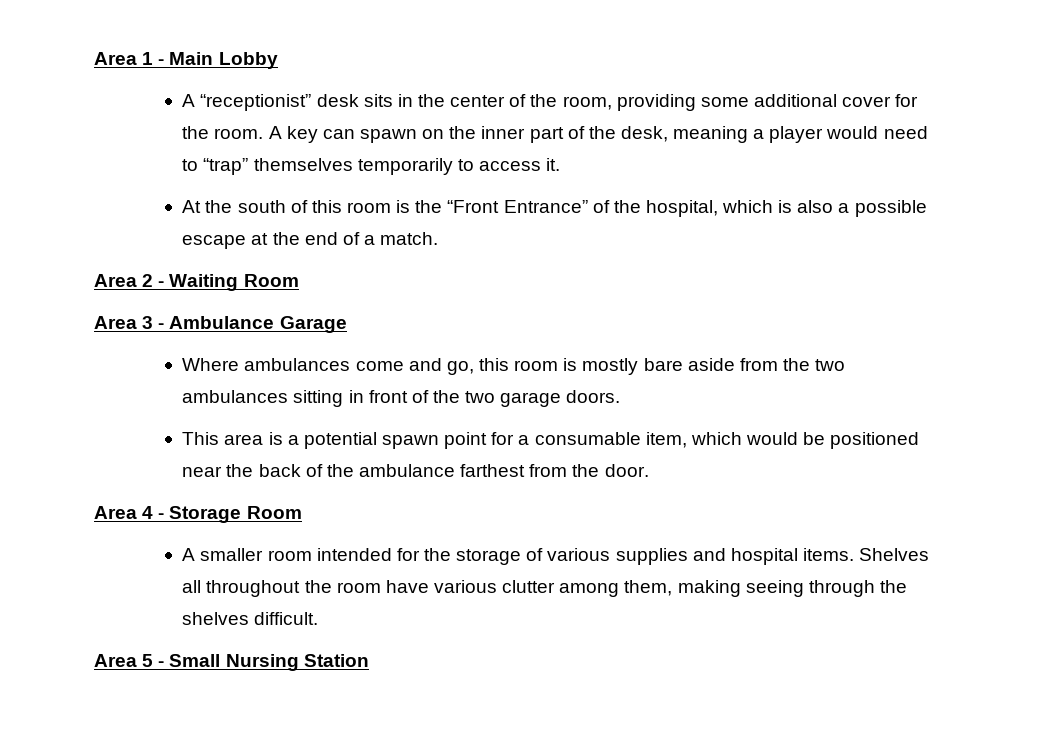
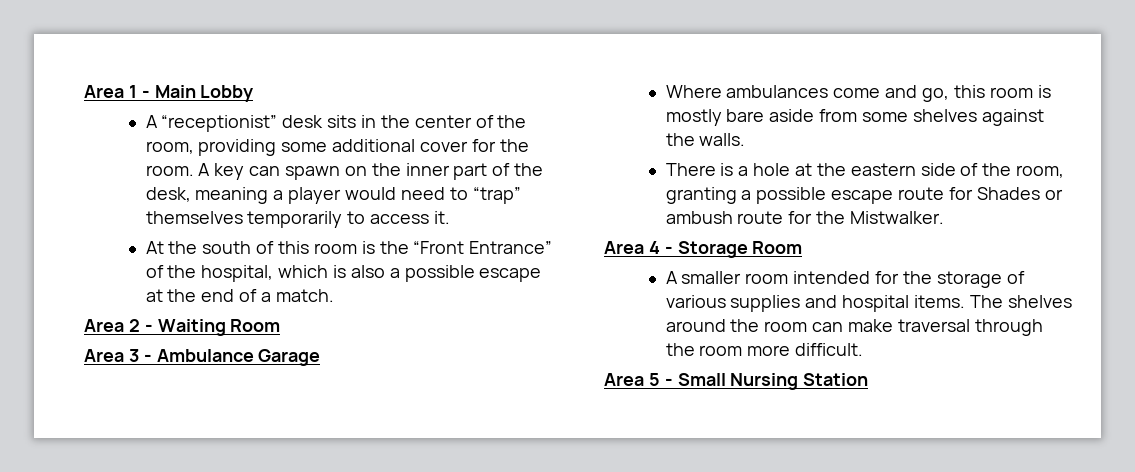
- Where ambulances come and go, this room is mostly bare aside from the two ambulances sitting in front of the two garage doors.
- This area is a potential spawn point for a consumable item, which would be positioned near the back of the ambulance farthest from the door.
+ Where ambulances come and go, this room is mostly bare aside from some shelves against the walls.
+ There is a hole at the eastern side of the room, granting a possible escape route for Shades or ambush route for the Mistwalker.
- Shelves all throughout the room have various clutter among them, making seeing through the shelves difficult.
+ The shelves around the room can make traversal through the room more difficult.

